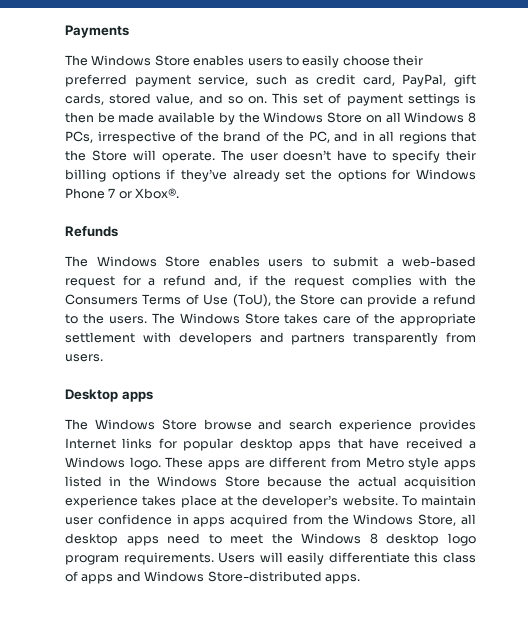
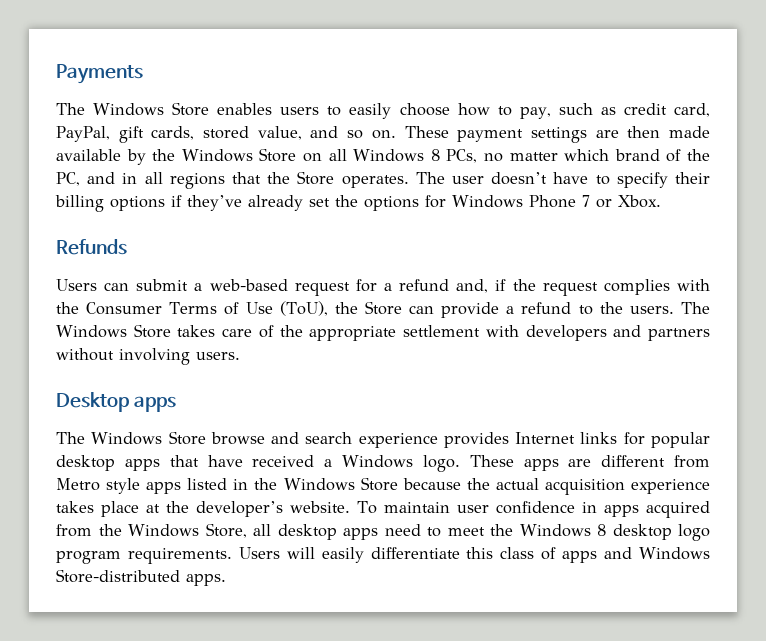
- The Windows Store enables users to easily choose their preferred payment service, such as credit card, PayPal, gift cards, stored value, and so on.
+ The Windows Store enables users to easily choose how to pay, such as credit card, PayPal, gift cards, stored value, and so on.
- This set of payment settings is then be made available by the Windows Store on all Windows 8 PCs, irrespective of the brand of the PC, and in all regions that the Store will operate.
+ These payment settings are then made available by the Windows Store on all Windows 8 PCs, no matter which brand of the PC, and in all regions that the Store operates.
- The user doesn’t have to specify their billing options if they’ve already set the options for Windows Phone 7 or Xbox®.
+ The user doesn’t have to specify their billing options if they’ve already set the options for Windows Phone 7 or Xbox.
- The Windows Store enables users to submit a web-based request for a refund and, if the request complies with the Consumers Terms of Use (ToU), the Store can provide a refund to the users.
+ Users can submit a web-based request for a refund and, if the request complies with the Consumer Terms of Use (ToU), the Store can provide a refund to the users.
- The Windows Store takes care of the appropriate settlement with developers and partners transparently from users.
+ The Windows Store takes care of the appropriate settlement with developers and partners without involving users.

